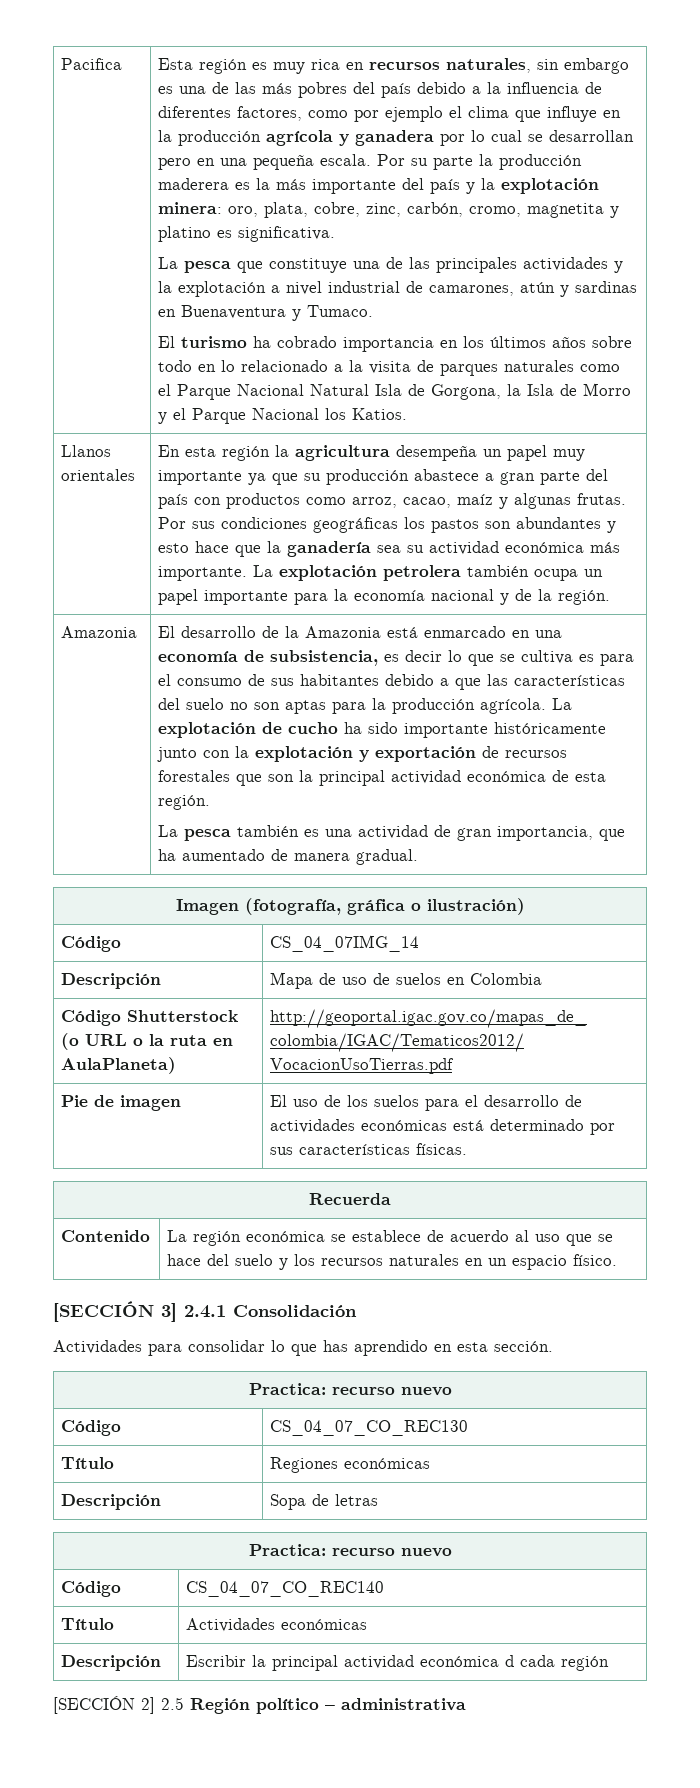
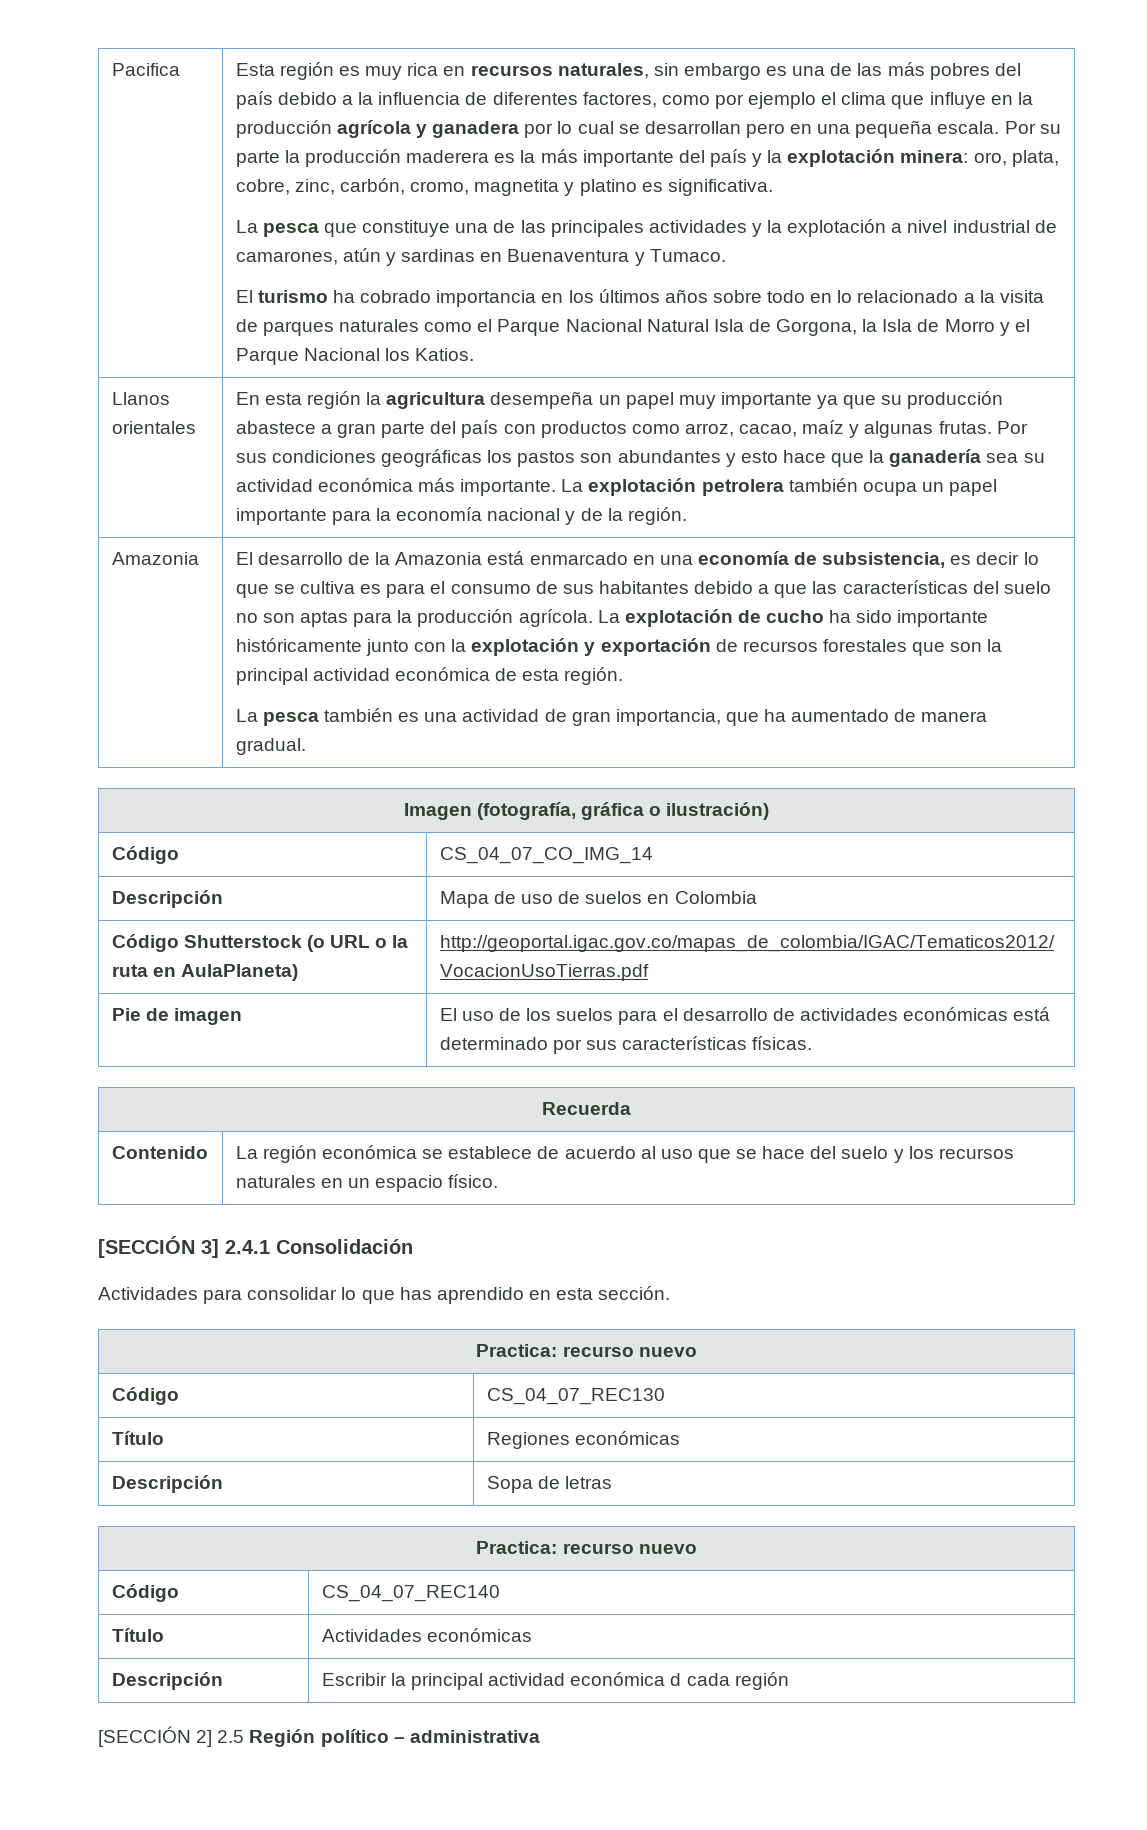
- Código | CS_04_07IMG_14
+ Código | CS_04_07_CO_IMG_14
- Código | CS_04_07_CO_REC130
+ Código | CS_04_07_REC130
- Código | CS_04_07_CO_REC140
+ Código | CS_04_07_REC140

